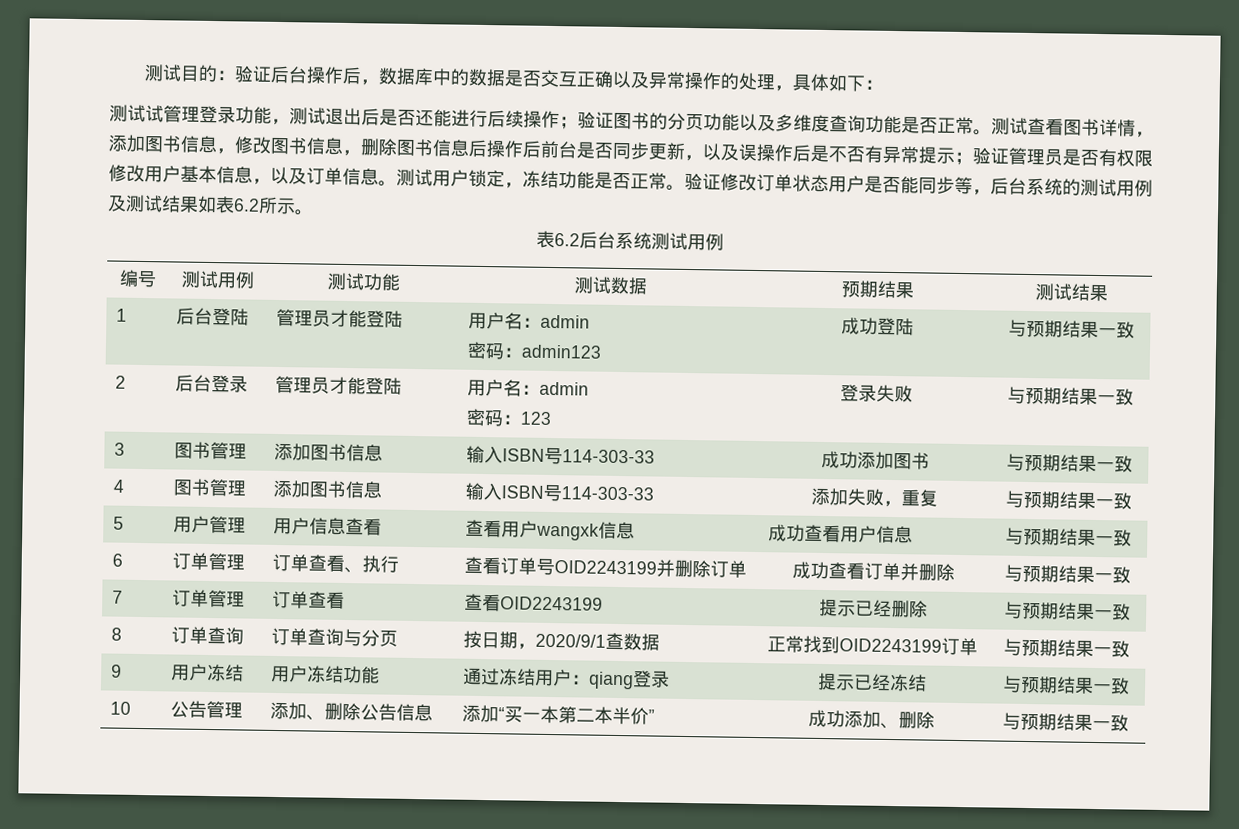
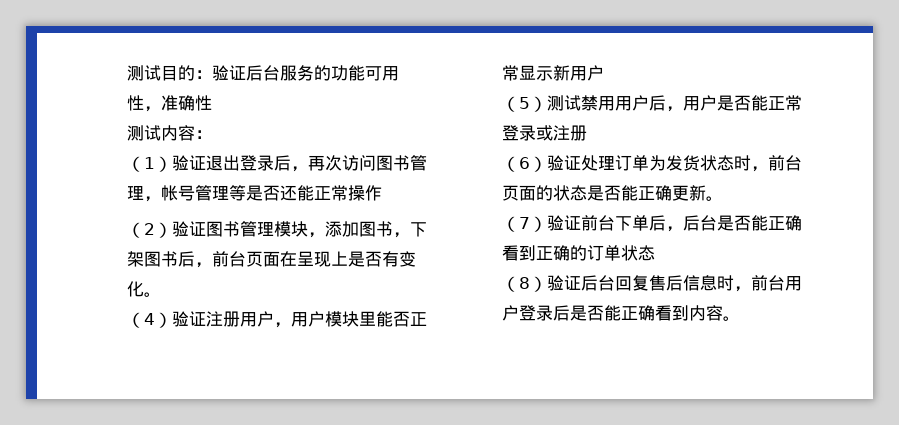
- 测试目的：验证后台操作后，数据库中的数据是否交互正确以及异常操作的处理，具体如下：
- 测试试管理登录功能，测试退出后是否还能进行后续操作；验证图书的分页功能以及多维度查询功能是否正常。测试查看图书详情，添加图书信息，修改图书信息，删除图书信息后操作后前台是否同步更新，以及误操作后是不否有异常提示；验证管理员是否有权限修改用户基本信息，以及订单信息。测试用户锁定，冻结功能是否正常。验证修改订单状态用户是否能同步等，后台系统的测试用例及测试结果如表6.2所示。
- 表6.2后台系统测试用例
- 编号 | 测试用例 | 测试功能 | 测试数据 | 预期结果 | 测试结果
- 1 | 后台登陆 | 管理员才能登陆 | 用户名：admin
- 密码：admin123 | 成功登陆 | 与预期结果一致
- 2 | 后台登录 | 管理员才能登陆 | 用户名：admin
- 密码：123 | 登录失败 | 与预期结果一致
- 3 | 图书管理 | 添加图书信息 | 输入ISBN号114-303-33 | 成功添加图书 | 与预期结果一致
- 4 | 图书管理 | 添加图书信息 | 输入ISBN号114-303-33 | 添加失败，重复 | 与预期结果一致
- 5 | 用户管理 | 用户信息查看 | 查看用户wangxk信息 | 成功查看用户信息 | 与预期结果一致
- 6 | 订单管理 | 订单查看、执行 | 查看订单号OID2243199并删除订单 | 成功查看订单并删除 | 与预期结果一致
- 7 | 订单管理 | 订单查看 | 查看OID2243199 | 提示已经删除 | 与预期结果一致
- 8 | 订单查询 | 订单查询与分页 | 按日期，2020/9/1查数据 | 正常找到OID2243199订单 | 与预期结果一致
- 9 | 用户冻结 | 用户冻结功能 | 通过冻结用户：qiang登录 | 提示已经冻结 | 与预期结果一致
- 10 | 公告管理 | 添加、删除公告信息 | 添加“买一本第二本半价” | 成功添加、删除 | 与预期结果一致
+ 测试目的：验证后台服务的功能可用性，准确性
+ 测试内容：
+ （1）验证退出登录后，再次访问图书管理，帐号管理等是否还能正常操作
+ （2）验证图书管理模块，添加图书，下架图书后，前台页面在呈现上是否有变化。
+ （4）验证注册用户，用户模块里能否正常显示新用户
+ （5）测试禁用用户后，用户是否能正常登录或注册
+ （6）验证处理订单为发货状态时，前台页面的状态是否能正确更新。
+ （7）验证前台下单后，后台是否能正确看到正确的订单状态
+ （8）验证后台回复售后信息时，前台用户登录后是否能正确看到内容。

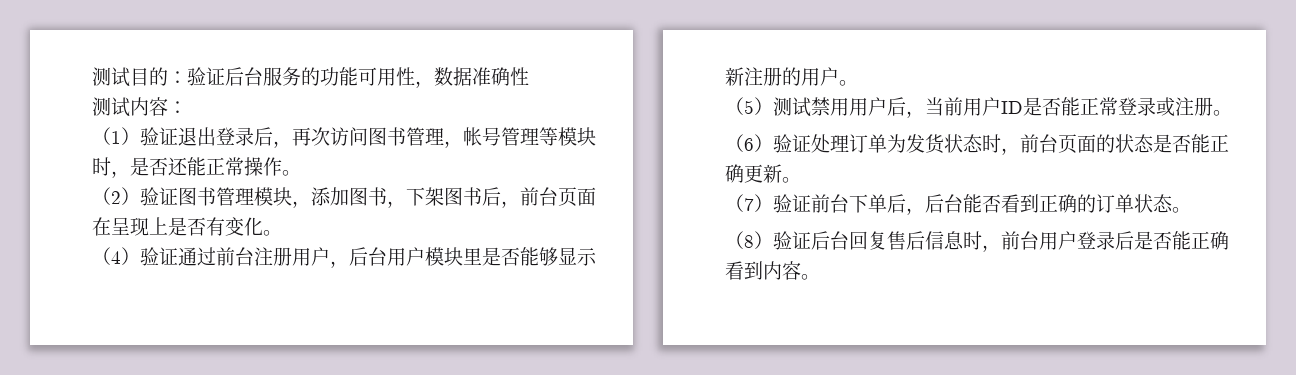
- 测试目的：验证后台服务的功能可用性，准确性
+ 测试目的：验证后台服务的功能可用性，数据准确性
- （1）验证退出登录后，再次访问图书管理，帐号管理等是否还能正常操作
+ （1）验证退出登录后，再次访问图书管理，帐号管理等模块时，是否还能正常操作。
- （4）验证注册用户，用户模块里能否正常显示新用户
+ （4）验证通过前台注册用户，后台用户模块里是否能够显示新注册的用户。
- （5）测试禁用用户后，用户是否能正常登录或注册
+ （5）测试禁用用户后，当前用户ID是否能正常登录或注册。
- （7）验证前台下单后，后台是否能正确看到正确的订单状态
+ （7）验证前台下单后，后台能否看到正确的订单状态。

